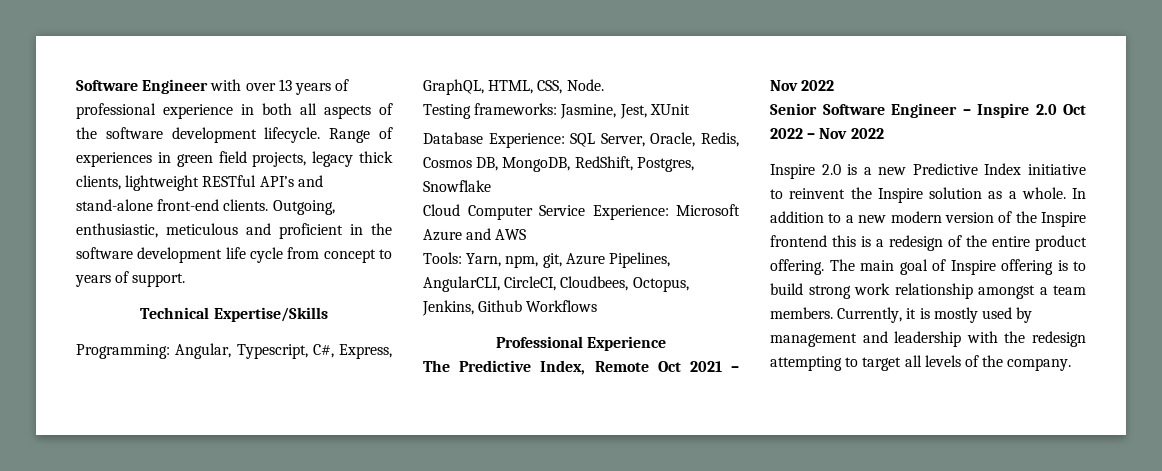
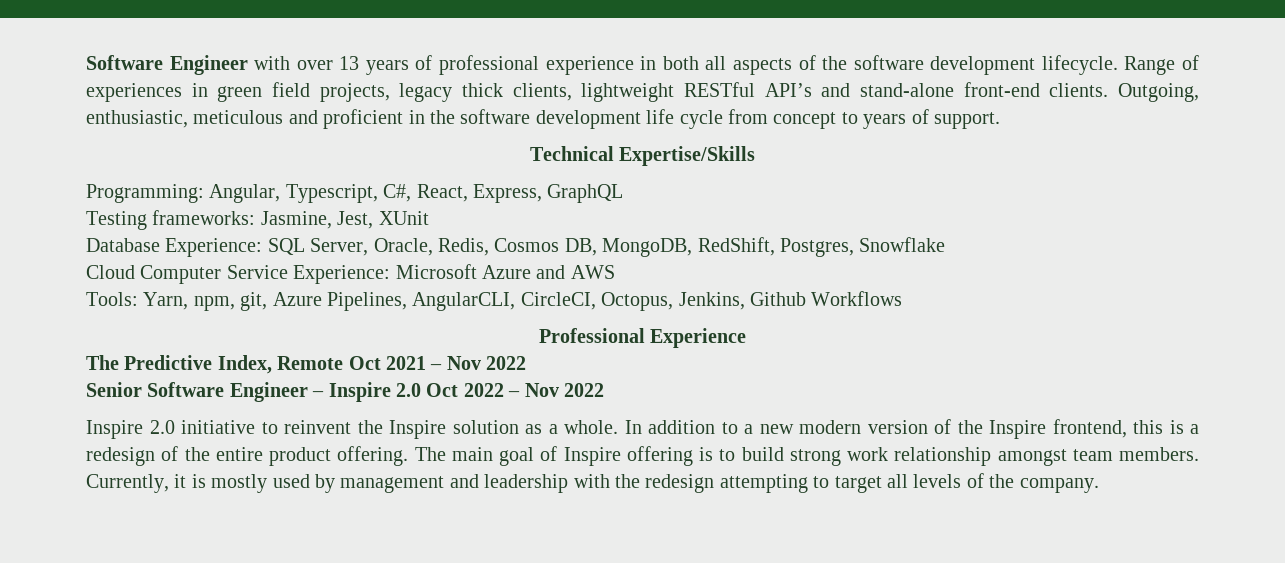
- Programming: Angular, Typescript, C#, Express, GraphQL, HTML, CSS, Node.
+ Programming: Angular, Typescript, C#, React, Express, GraphQL
- Tools: Yarn, npm, git, Azure Pipelines, AngularCLI, CircleCI, Cloudbees, Octopus, Jenkins, Github Workflows
+ Tools: Yarn, npm, git, Azure Pipelines, AngularCLI, CircleCI, Octopus, Jenkins, Github Workflows
- Inspire 2.0 is a new Predictive Index initiative to reinvent the Inspire solution as a whole.
+ Inspire 2.0 initiative to reinvent the Inspire solution as a whole.
- In addition to a new modern version of the Inspire frontend this is a redesign of the entire product offering.
+ In addition to a new modern version of the Inspire frontend, this is a redesign of the entire product offering.
- The main goal of Inspire offering is to build strong work relationship amongst a team members.
+ The main goal of Inspire offering is to build strong work relationship amongst team members.

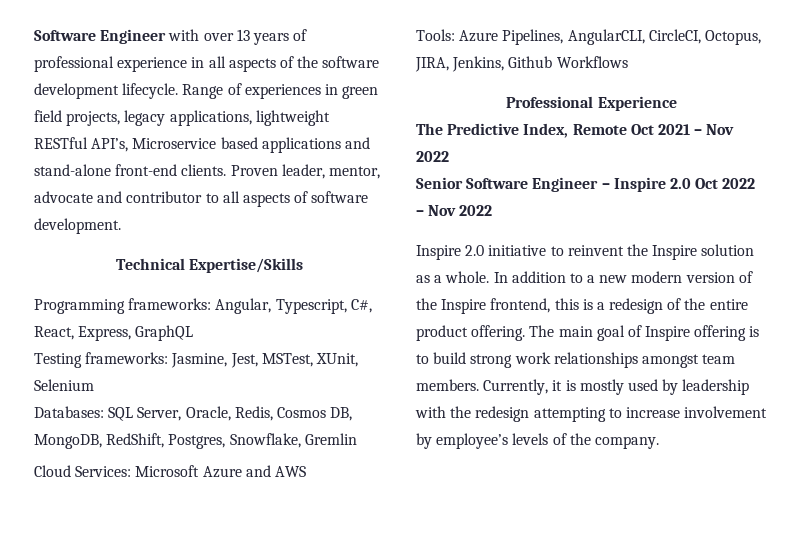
- Software Engineer with over 13 years of professional experience in both all aspects of the software development lifecycle.
+ Software Engineer with over 13 years of professional experience in all aspects of the software development lifecycle.
- Range of experiences in green field projects, legacy thick clients, lightweight RESTful API’s and stand-alone front-end clients. Outgoing, enthusiastic, meticulous and proficient in the software development life cycle from concept to years of support.
+ Range of experiences in green field projects, legacy applications, lightweight RESTful API’s, Microservice based applications and stand-alone front-end clients. Proven leader, mentor, advocate and contributor to all aspects of software development.
- Programming: Angular, Typescript, C#, React, Express, GraphQL
+ Programming frameworks: Angular, Typescript, C#, React, Express, GraphQL
- Testing frameworks: Jasmine, Jest, XUnit
- Database Experience: SQL Server, Oracle, Redis, Cosmos DB, MongoDB, RedShift, Postgres, Snowflake
+ Testing frameworks: Jasmine, Jest, MSTest, XUnit, Selenium
+ Databases: SQL Server, Oracle, Redis, Cosmos DB, MongoDB, RedShift, Postgres, Snowflake, Gremlin
- Cloud Computer Service Experience: Microsoft Azure and AWS
+ Cloud Services: Microsoft Azure and AWS
- Tools: Yarn, npm, git, Azure Pipelines, AngularCLI, CircleCI, Octopus, Jenkins, Github Workflows
+ Tools: Azure Pipelines, AngularCLI, CircleCI, Octopus, JIRA, Jenkins, Github Workflows
- The main goal of Inspire offering is to build strong work relationship amongst team members.
+ The main goal of Inspire offering is to build strong work relationships amongst team members.
- Currently, it is mostly used by management and leadership with the redesign attempting to target all levels of the company.
+ Currently, it is mostly used by leadership with the redesign attempting to increase involvement by employee’s levels of the company.

